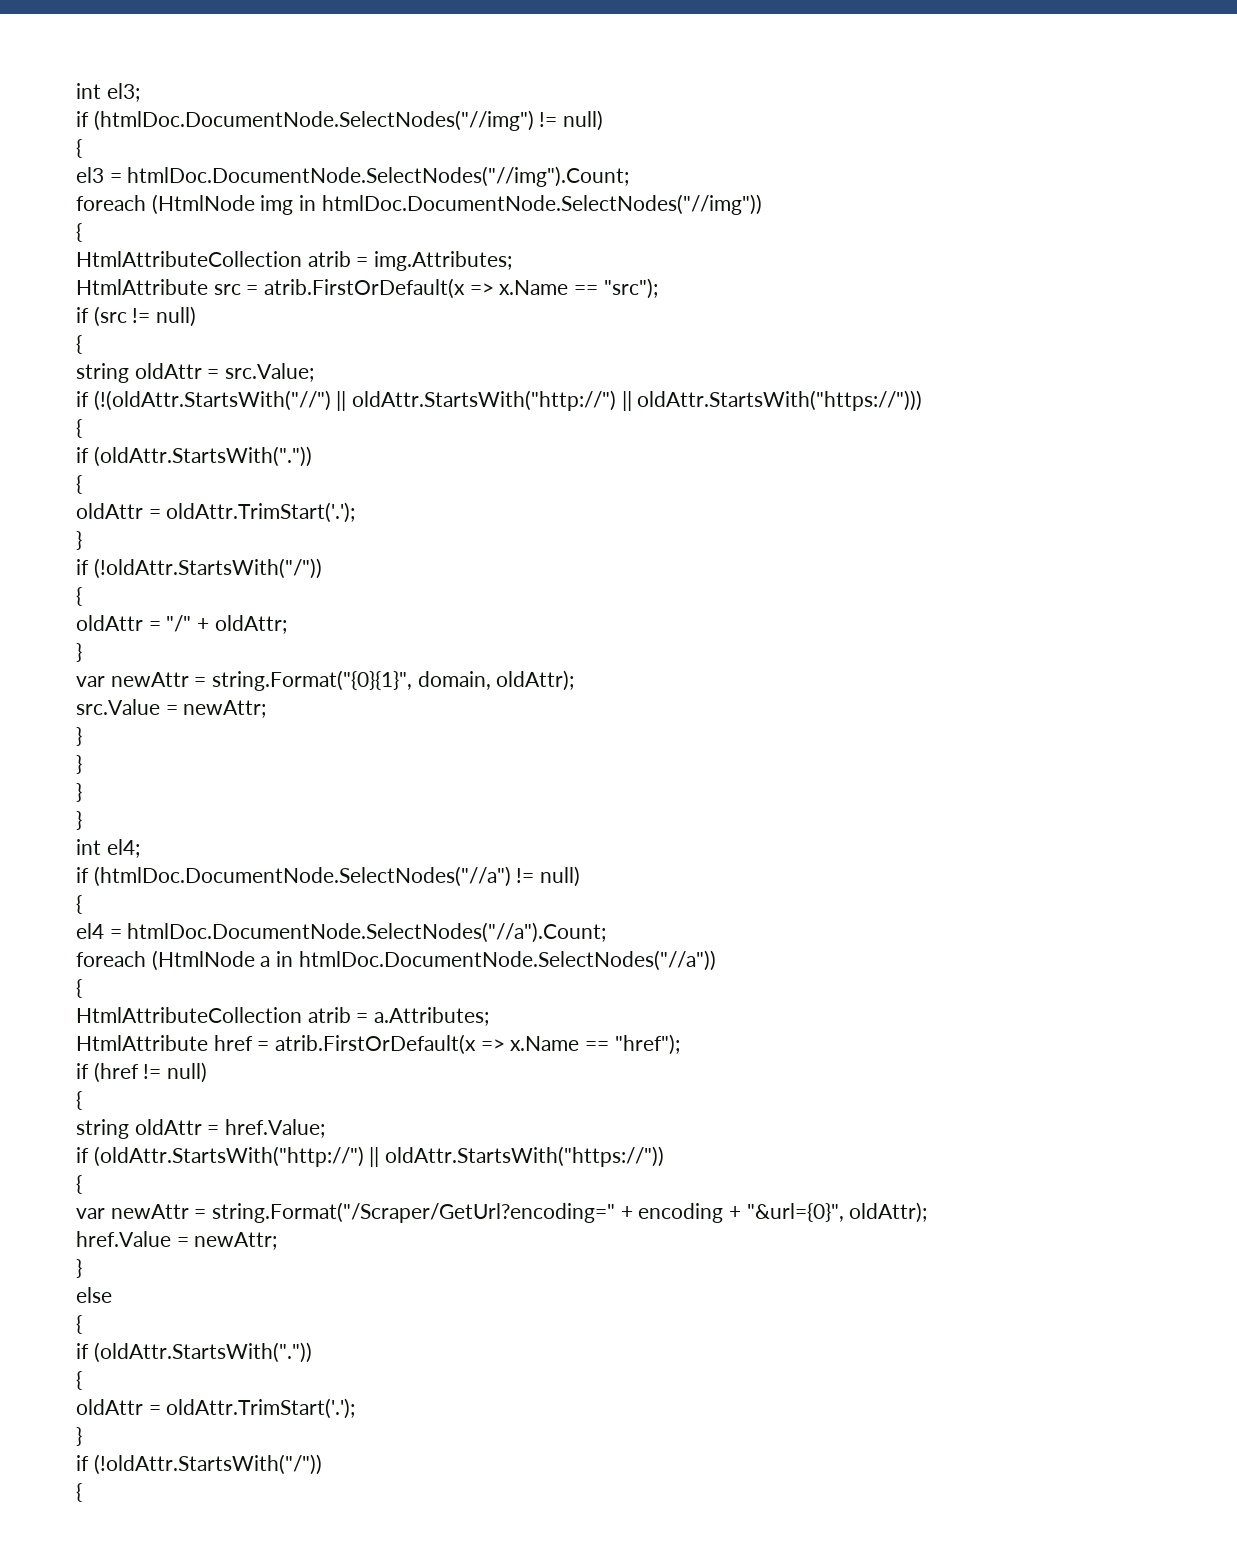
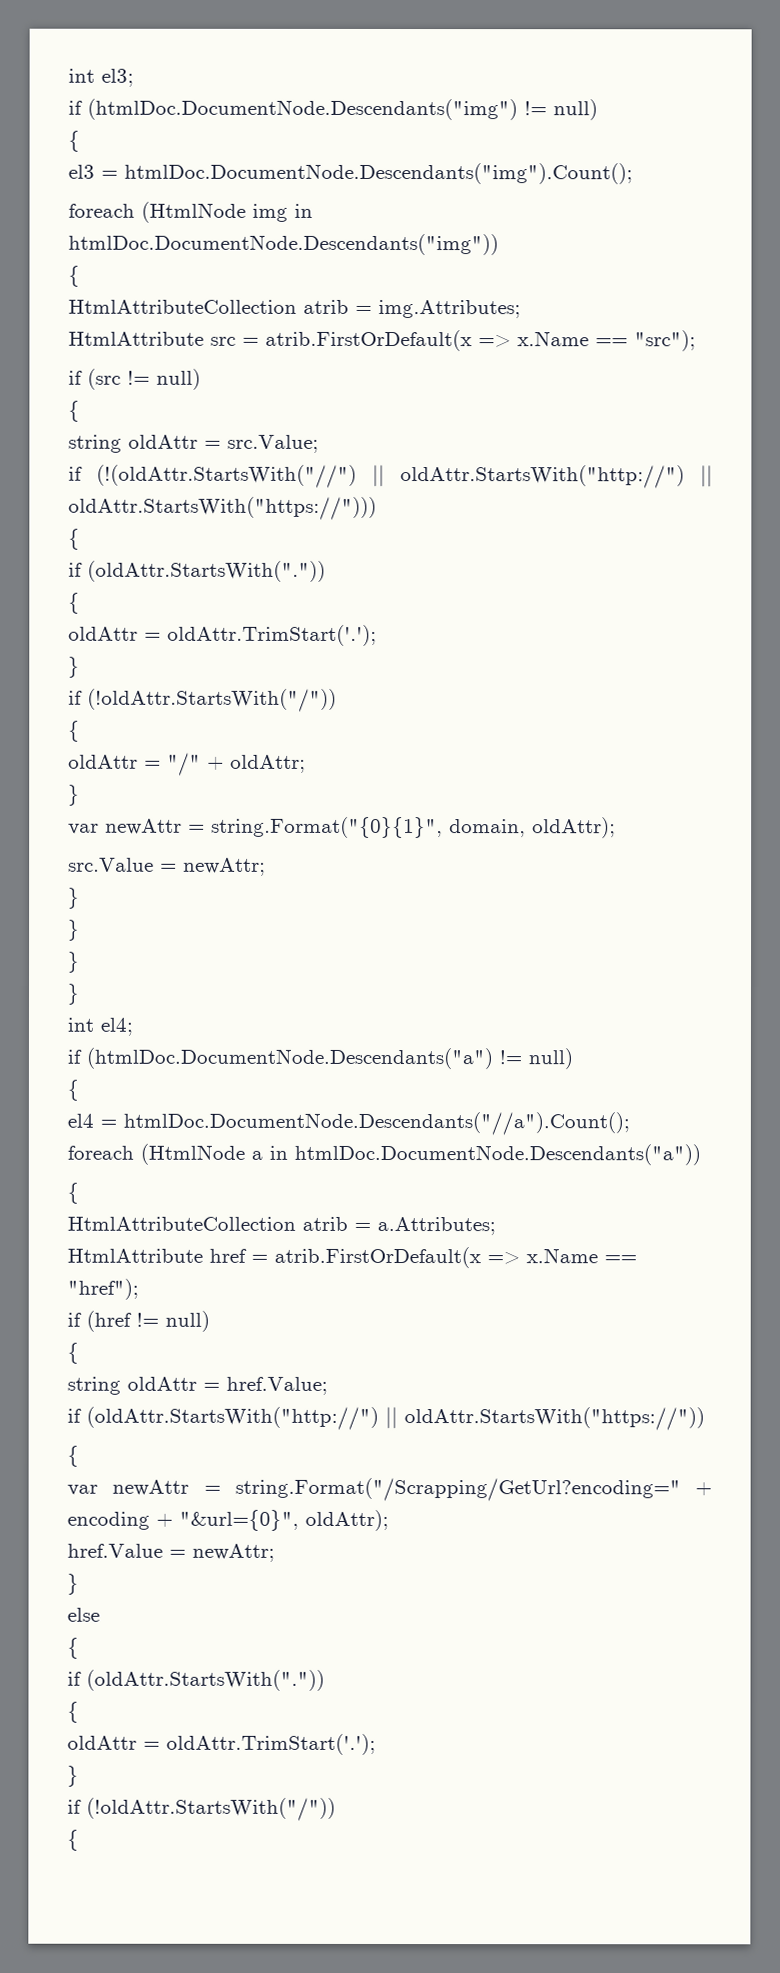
- if (htmlDoc.DocumentNode.SelectNodes("//img") != null)
+ if (htmlDoc.DocumentNode.Descendants("img") != null)
- el3 = htmlDoc.DocumentNode.SelectNodes("//img").Count;
+ el3 = htmlDoc.DocumentNode.Descendants("img").Count();
- foreach (HtmlNode img in htmlDoc.DocumentNode.SelectNodes("//img"))
+ foreach (HtmlNode img in htmlDoc.DocumentNode.Descendants("img"))
- if (htmlDoc.DocumentNode.SelectNodes("//a") != null)
+ if (htmlDoc.DocumentNode.Descendants("a") != null)
- el4 = htmlDoc.DocumentNode.SelectNodes("//a").Count;
+ el4 = htmlDoc.DocumentNode.Descendants("//a").Count();
- foreach (HtmlNode a in htmlDoc.DocumentNode.SelectNodes("//a"))
+ foreach (HtmlNode a in htmlDoc.DocumentNode.Descendants("a"))
- var newAttr = string.Format("/Scraper/GetUrl?encoding=" + encoding + "&url={0}", oldAttr);
+ var newAttr = string.Format("/Scrapping/GetUrl?encoding=" + encoding + "&url={0}", oldAttr);

